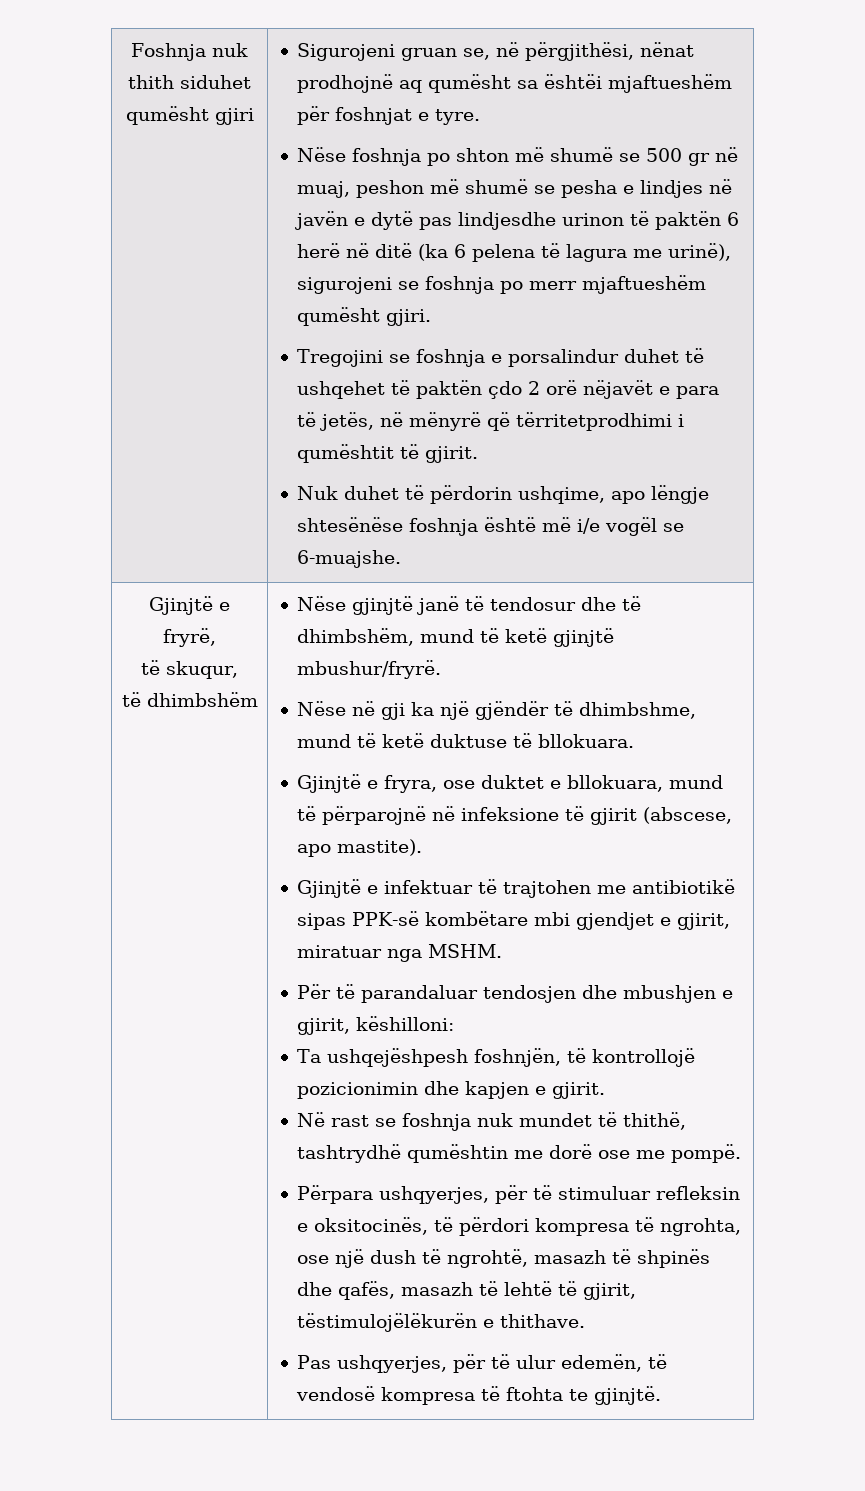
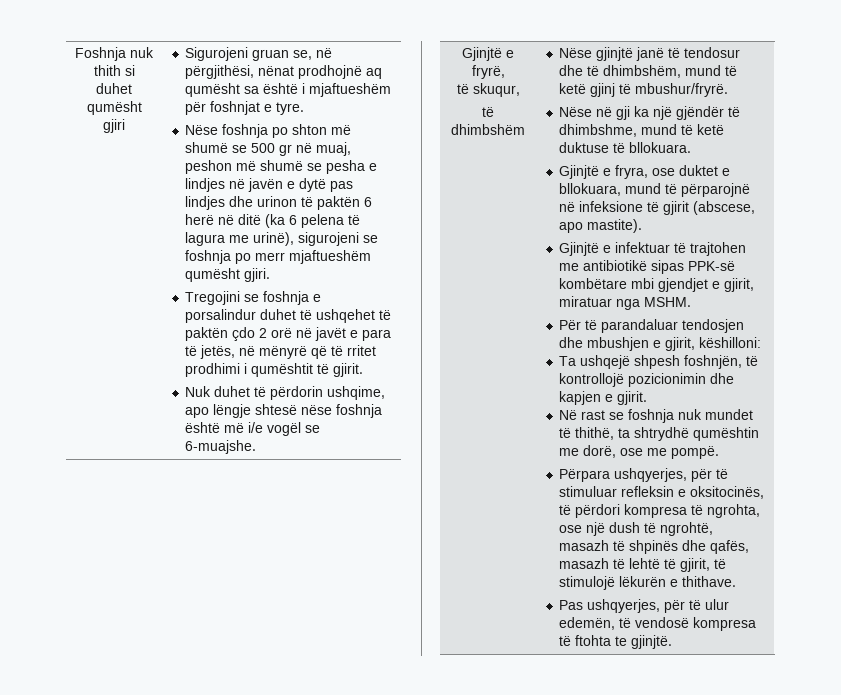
- Foshnja nuk thith siduhet qumësht gjiri
+ Foshnja nuk thith si duhet qumësht gjiri
- Sigurojeni gruan se, në përgjithësi, nënat prodhojnë aq qumësht sa ështëi mjaftueshëm për foshnjat e tyre.
+ Sigurojeni gruan se, në përgjithësi, nënat prodhojnë aq qumësht sa është i mjaftueshëm për foshnjat e tyre.
- Nëse foshnja po shton më shumë se 500 gr në muaj, peshon më shumë se pesha e lindjes në javën e dytë pas lindjesdhe urinon të paktën 6 herë në ditë (ka 6 pelena të lagura me urinë), sigurojeni se foshnja po merr mjaftueshëm qumësht gjiri.
+ Nëse foshnja po shton më shumë se 500 gr në muaj, peshon më shumë se pesha e lindjes në javën e dytë pas lindjes dhe urinon të paktën 6 herë në ditë (ka 6 pelena të lagura me urinë), sigurojeni se foshnja po merr mjaftueshëm qumësht gjiri.
- Tregojini se foshnja e porsalindur duhet të ushqehet të paktën çdo 2 orë nëjavët e para të jetës, në mënyrë që tërritetprodhimi i qumështit të gjirit.
+ Tregojini se foshnja e porsalindur duhet të ushqehet të paktën çdo 2 orë në javët e para të jetës, në mënyrë që të rritet prodhimi i qumështit të gjirit.
- Nuk duhet të përdorin ushqime, apo lëngje shtesënëse foshnja është më i/e vogël se 6-muajshe.
+ Nuk duhet të përdorin ushqime, apo lëngje shtesë nëse foshnja është më i/e vogël se 6-muajshe.
- Nëse gjinjtë janë të tendosur dhe të dhimbshëm, mund të ketë gjinjtë mbushur/fryrë.
+ Nëse gjinjtë janë të tendosur dhe të dhimbshëm, mund të ketë gjinj të mbushur/fryrë.
- Ta ushqejëshpesh foshnjën, të kontrollojë pozicionimin dhe kapjen e gjirit.
+ Ta ushqejë shpesh foshnjën, të kontrollojë pozicionimin dhe kapjen e gjirit.
- Në rast se foshnja nuk mundet të thithë, tashtrydhë qumështin me dorë ose me pompë.
+ Në rast se foshnja nuk mundet të thithë, ta shtrydhë qumështin me dorë, ose me pompë.
- Përpara ushqyerjes, për të stimuluar refleksin e oksitocinës, të përdori kompresa të ngrohta, ose një dush të ngrohtë, masazh të shpinës dhe qafës, masazh të lehtë të gjirit, tëstimulojëlëkurën e thithave.
+ Përpara ushqyerjes, për të stimuluar refleksin e oksitocinës, të përdori kompresa të ngrohta, ose një dush të ngrohtë, masazh të shpinës dhe qafës, masazh të lehtë të gjirit, të stimulojë lëkurën e thithave.

